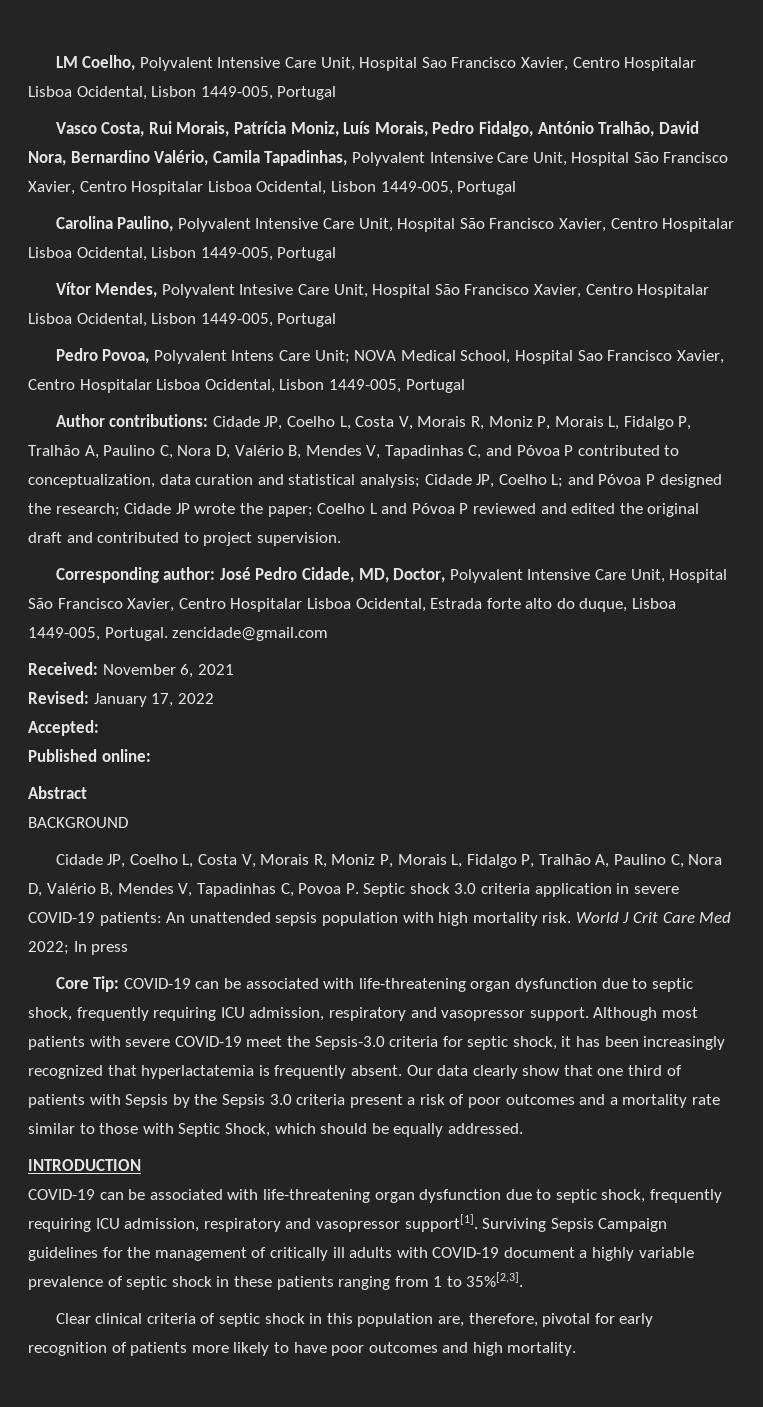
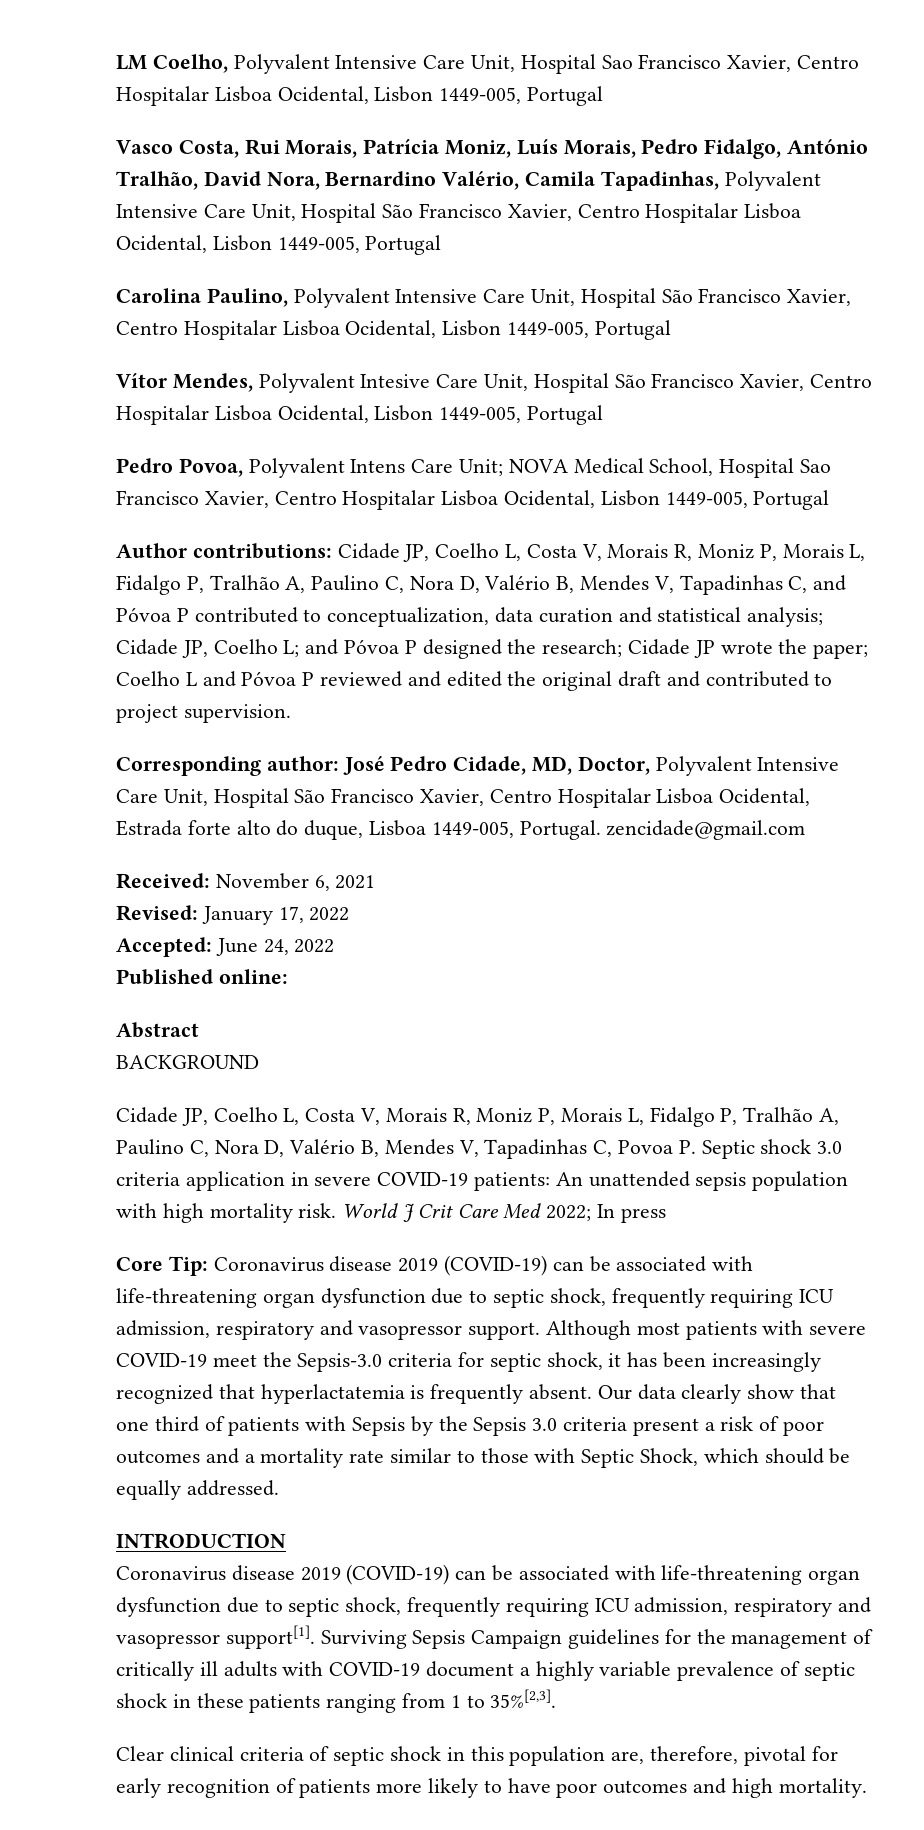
- Accepted:
+ Accepted: June 24, 2022
- Core Tip: COVID-19 can be associated with life-threatening organ dysfunction due to septic shock, frequently requiring ICU admission, respiratory and vasopressor support.
+ Core Tip: Coronavirus disease 2019 (COVID-19) can be associated with life-threatening organ dysfunction due to septic shock, frequently requiring ICU admission, respiratory and vasopressor support.
- COVID-19 can be associated with life-threatening organ dysfunction due to septic shock, frequently requiring ICU admission, respiratory and vasopressor support[1].
+ Coronavirus disease 2019 (COVID-19) can be associated with life-threatening organ dysfunction due to septic shock, frequently requiring ICU admission, respiratory and vasopressor support[1].

